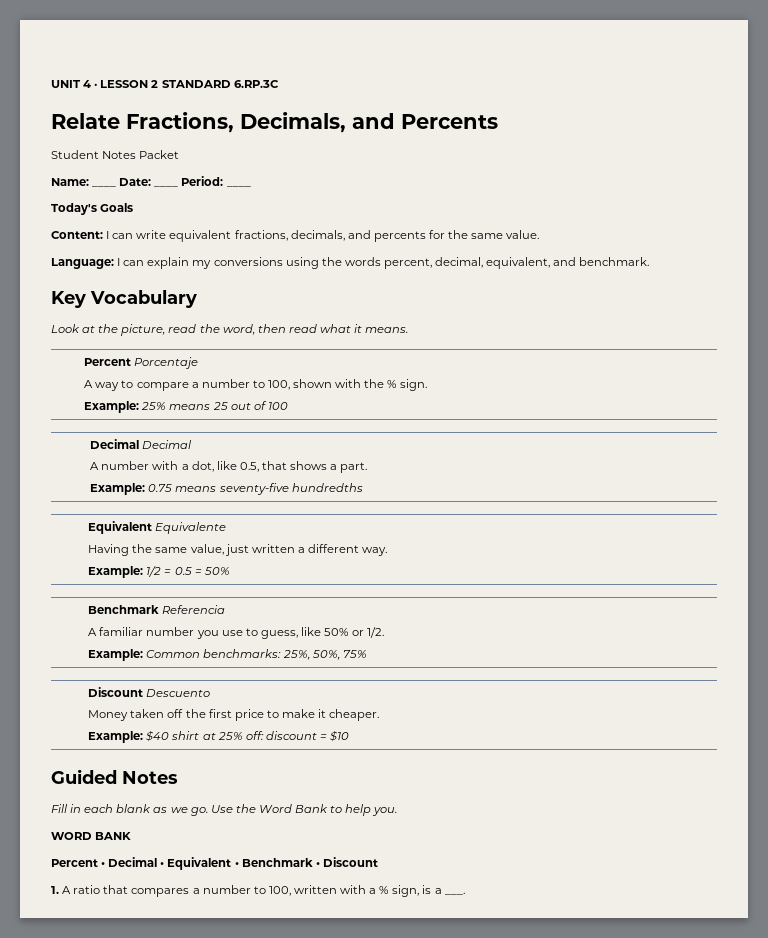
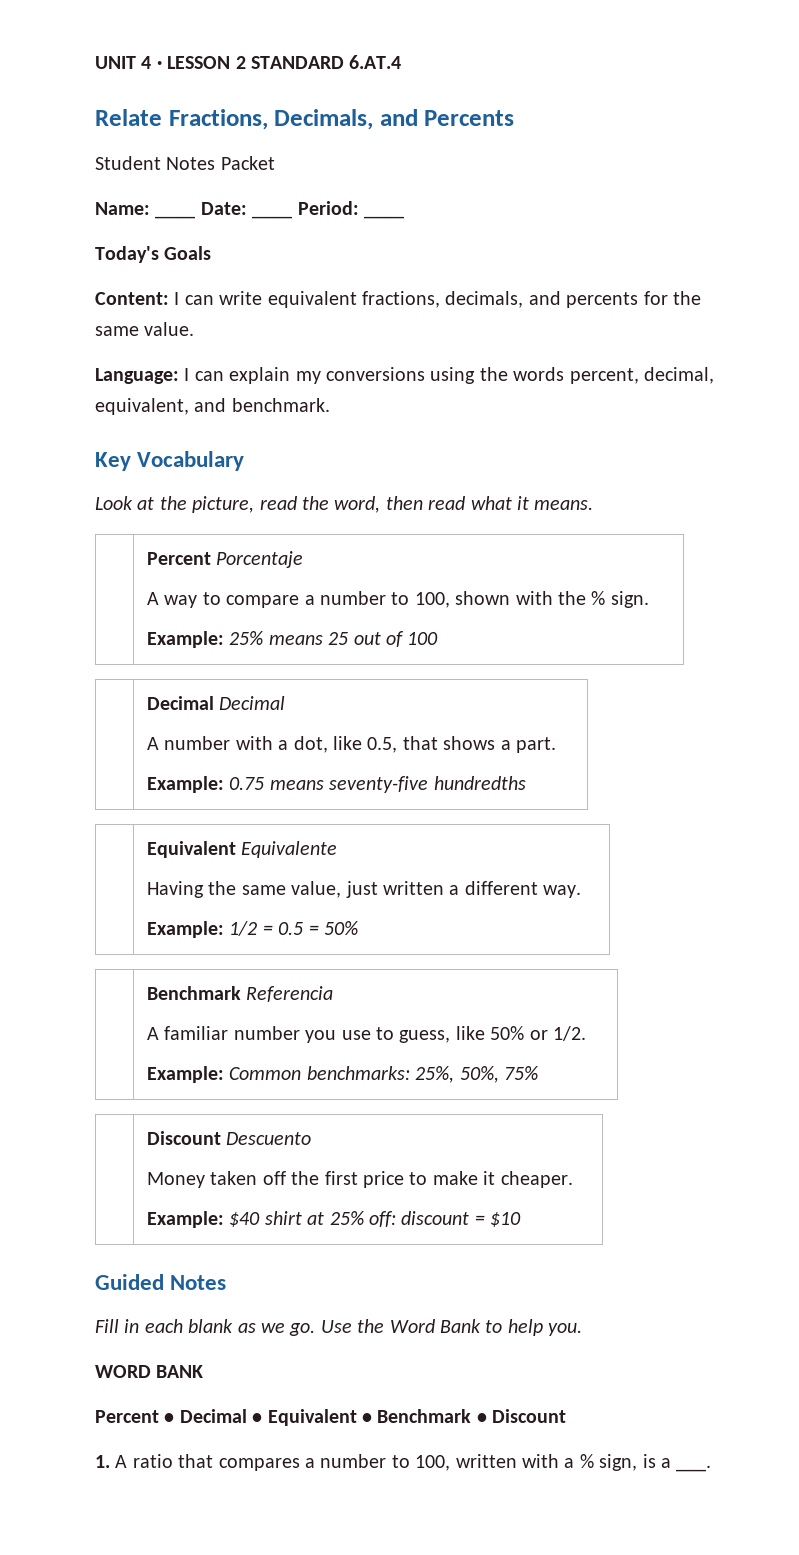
- UNIT 4 · LESSON 2 STANDARD 6.RP.3C
+ UNIT 4 · LESSON 2 STANDARD 6.AT.4

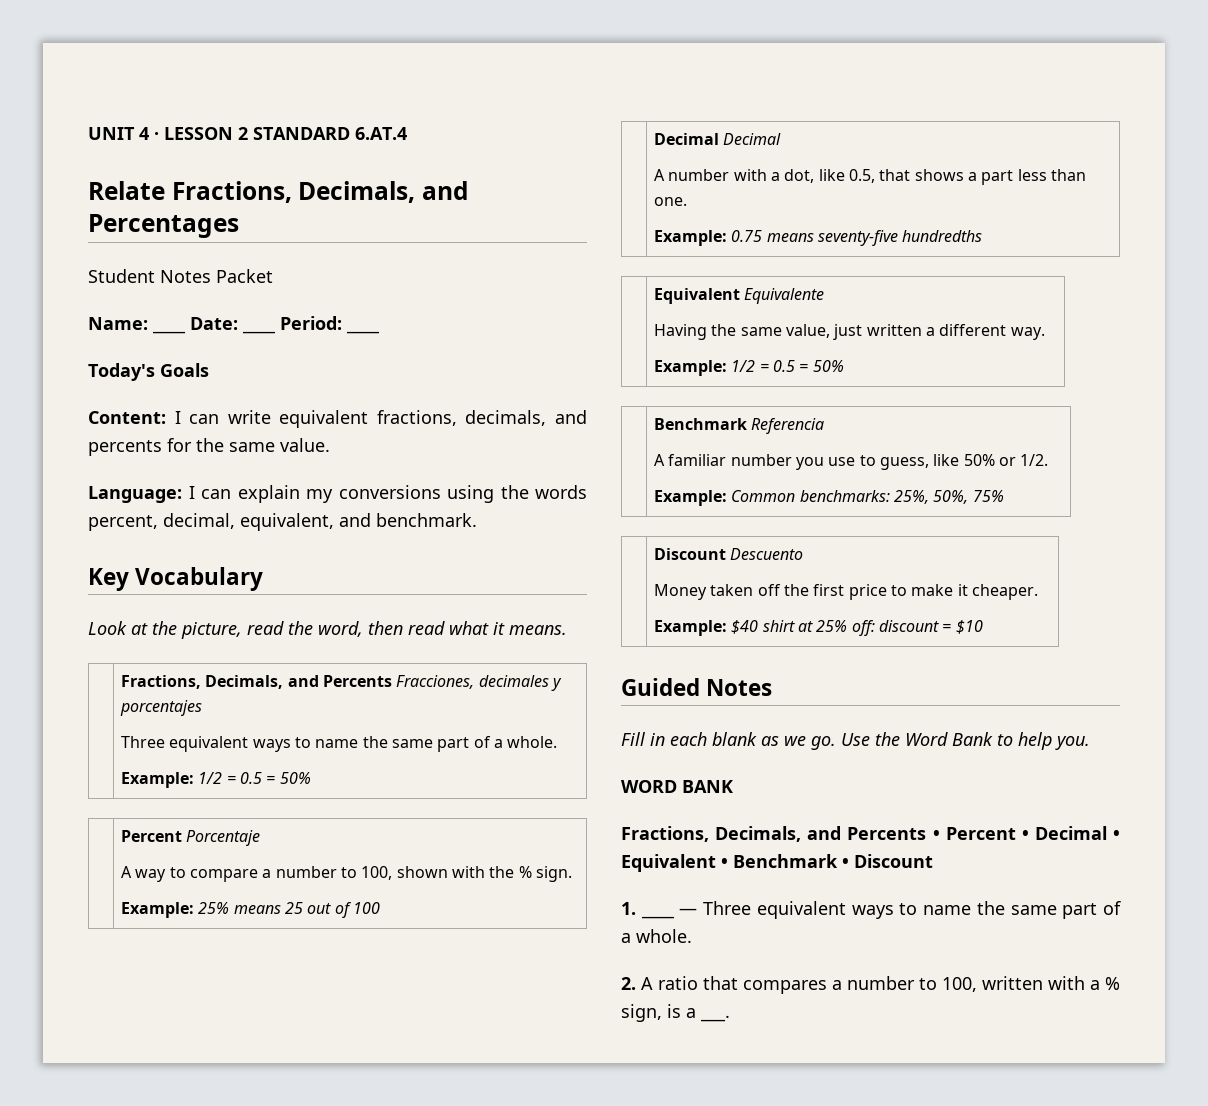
- Relate Fractions, Decimals, and Percents
+ Relate Fractions, Decimals, and Percentages
+ | Fractions, Decimals, and Percents Fracciones, decimales y porcentajes
+ Three equivalent ways to name the same part of a whole.
+ Example: 1/2 = 0.5 = 50%
  | Decimal Decimal
- A number with a dot, like 0.5, that shows a part.
+ A number with a dot, like 0.5, that shows a part less than one.
- Percent • Decimal • Equivalent • Benchmark • Discount
+ Fractions, Decimals, and Percents • Percent • Decimal • Equivalent • Benchmark • Discount
- 1. A ratio that compares a number to 100, written with a % sign, is a ___.
+ 1. ____ — Three equivalent ways to name the same part of a whole.
+ 2. A ratio that compares a number to 100, written with a % sign, is a ___.

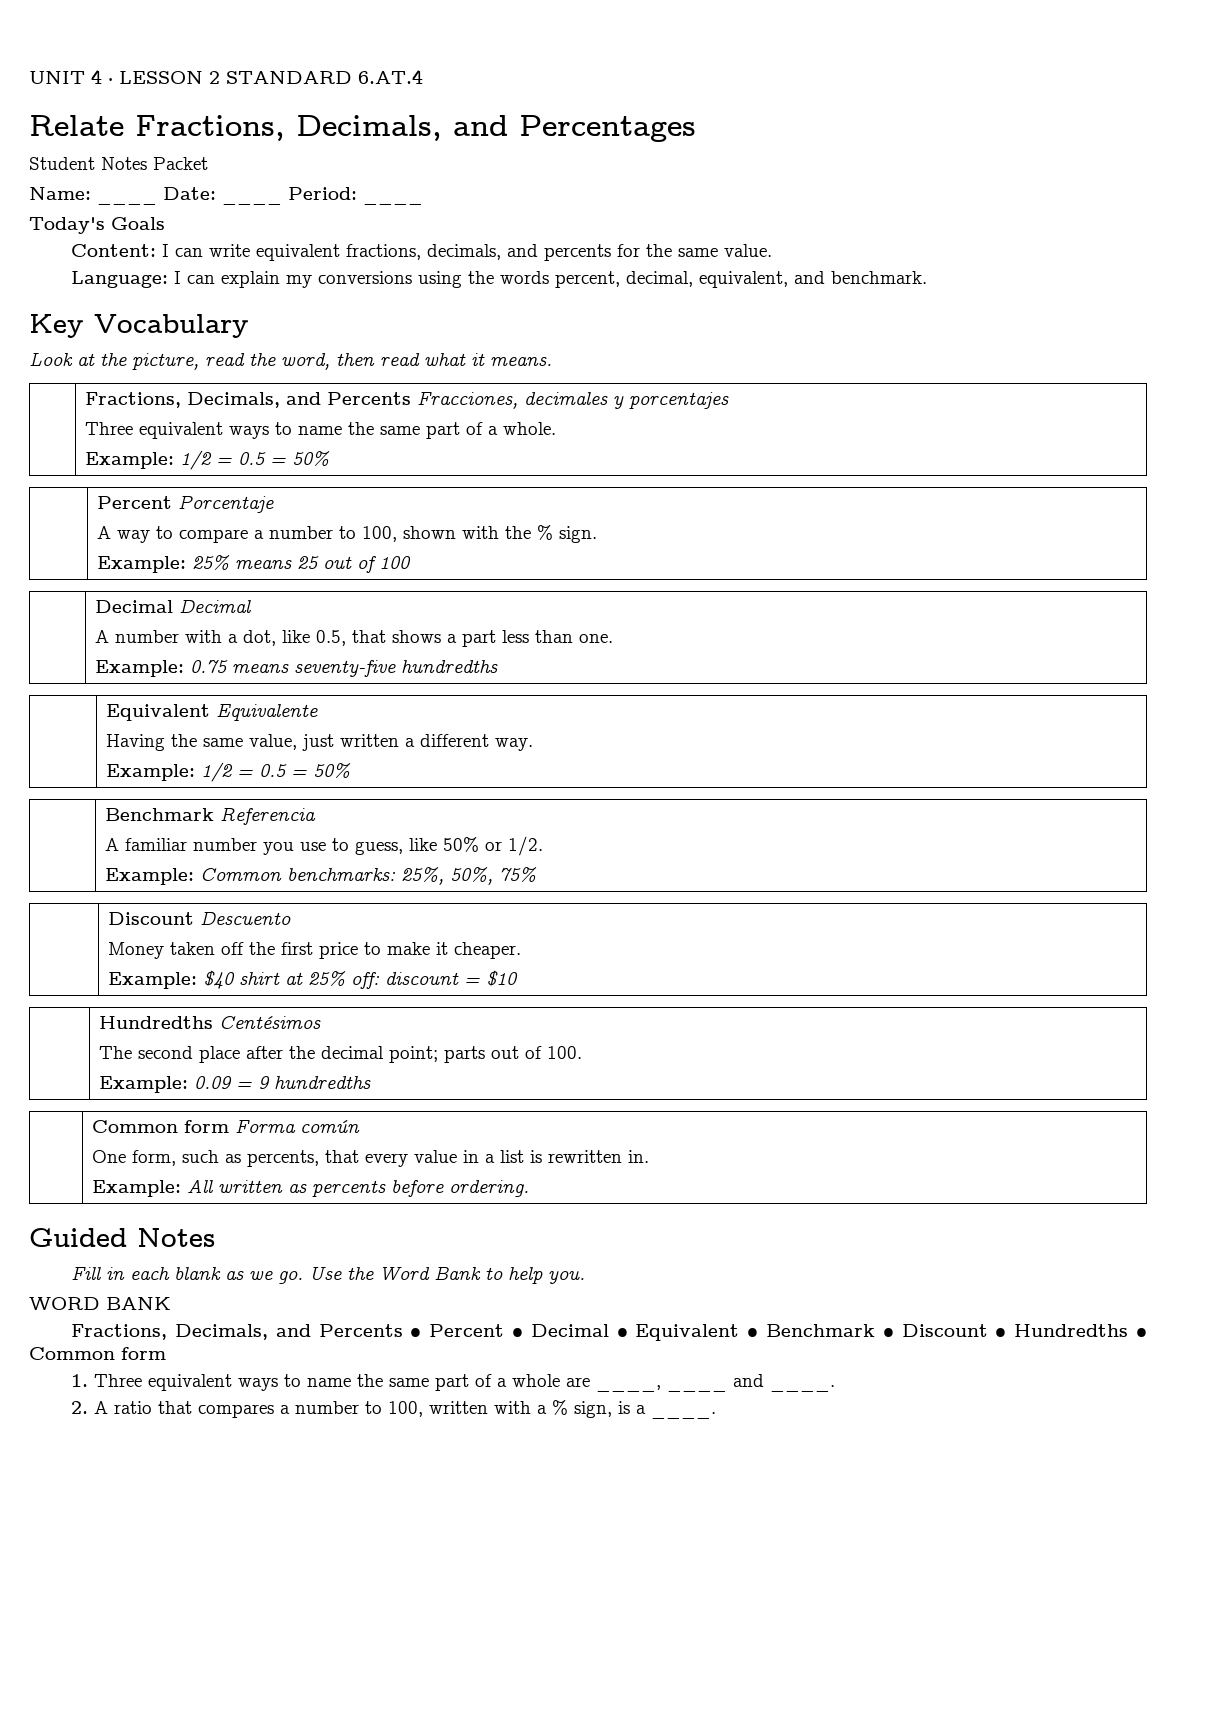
+ | Hundredths Centésimos
+ The second place after the decimal point; parts out of 100.
+ Example: 0.09 = 9 hundredths
+ | Common form Forma común
+ One form, such as percents, that every value in a list is rewritten in.
+ Example: All written as percents before ordering.
- Fractions, Decimals, and Percents • Percent • Decimal • Equivalent • Benchmark • Discount
+ Fractions, Decimals, and Percents • Percent • Decimal • Equivalent • Benchmark • Discount • Hundredths • Common form
- 1. ____ — Three equivalent ways to name the same part of a whole.
+ 1. Three equivalent ways to name the same part of a whole are ____, ____ and ____.
- 2. A ratio that compares a number to 100, written with a % sign, is a ___.
+ 2. A ratio that compares a number to 100, written with a % sign, is a ____.

